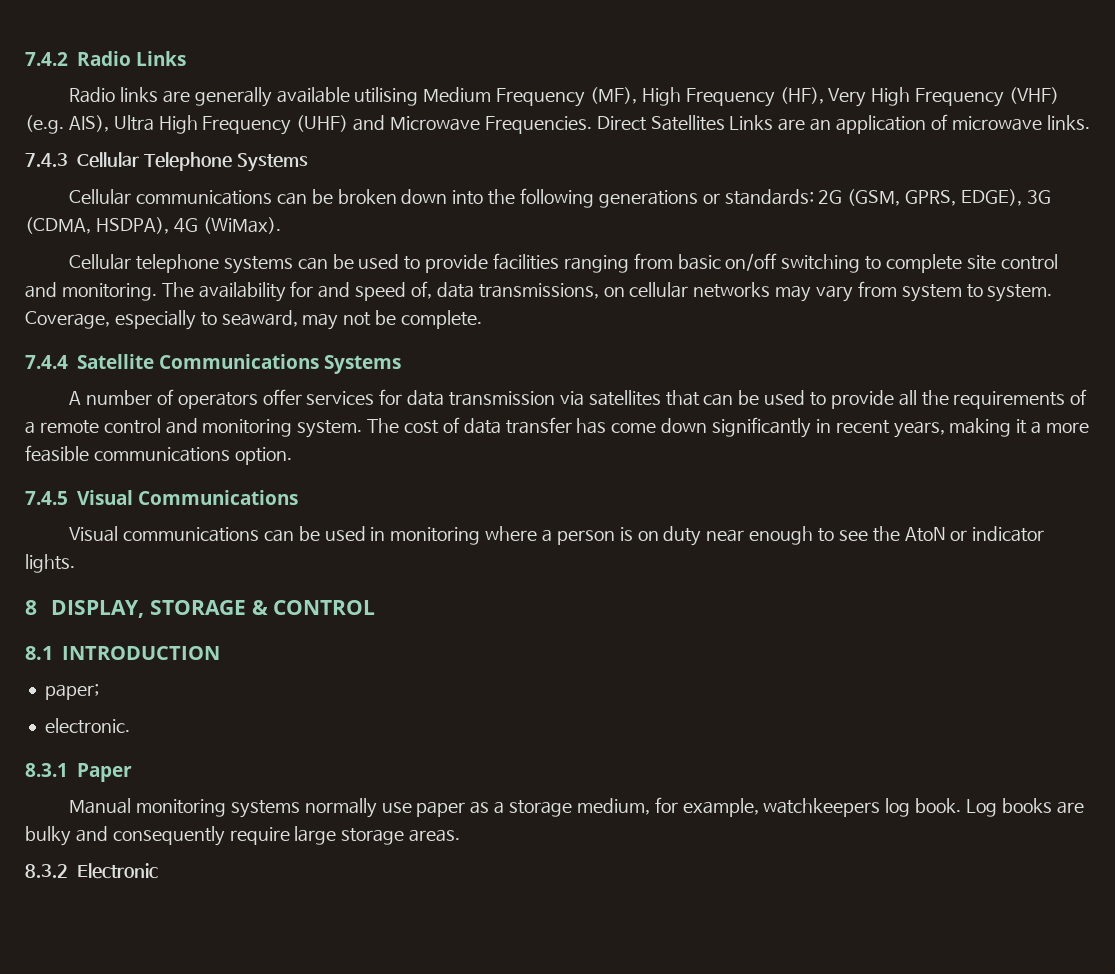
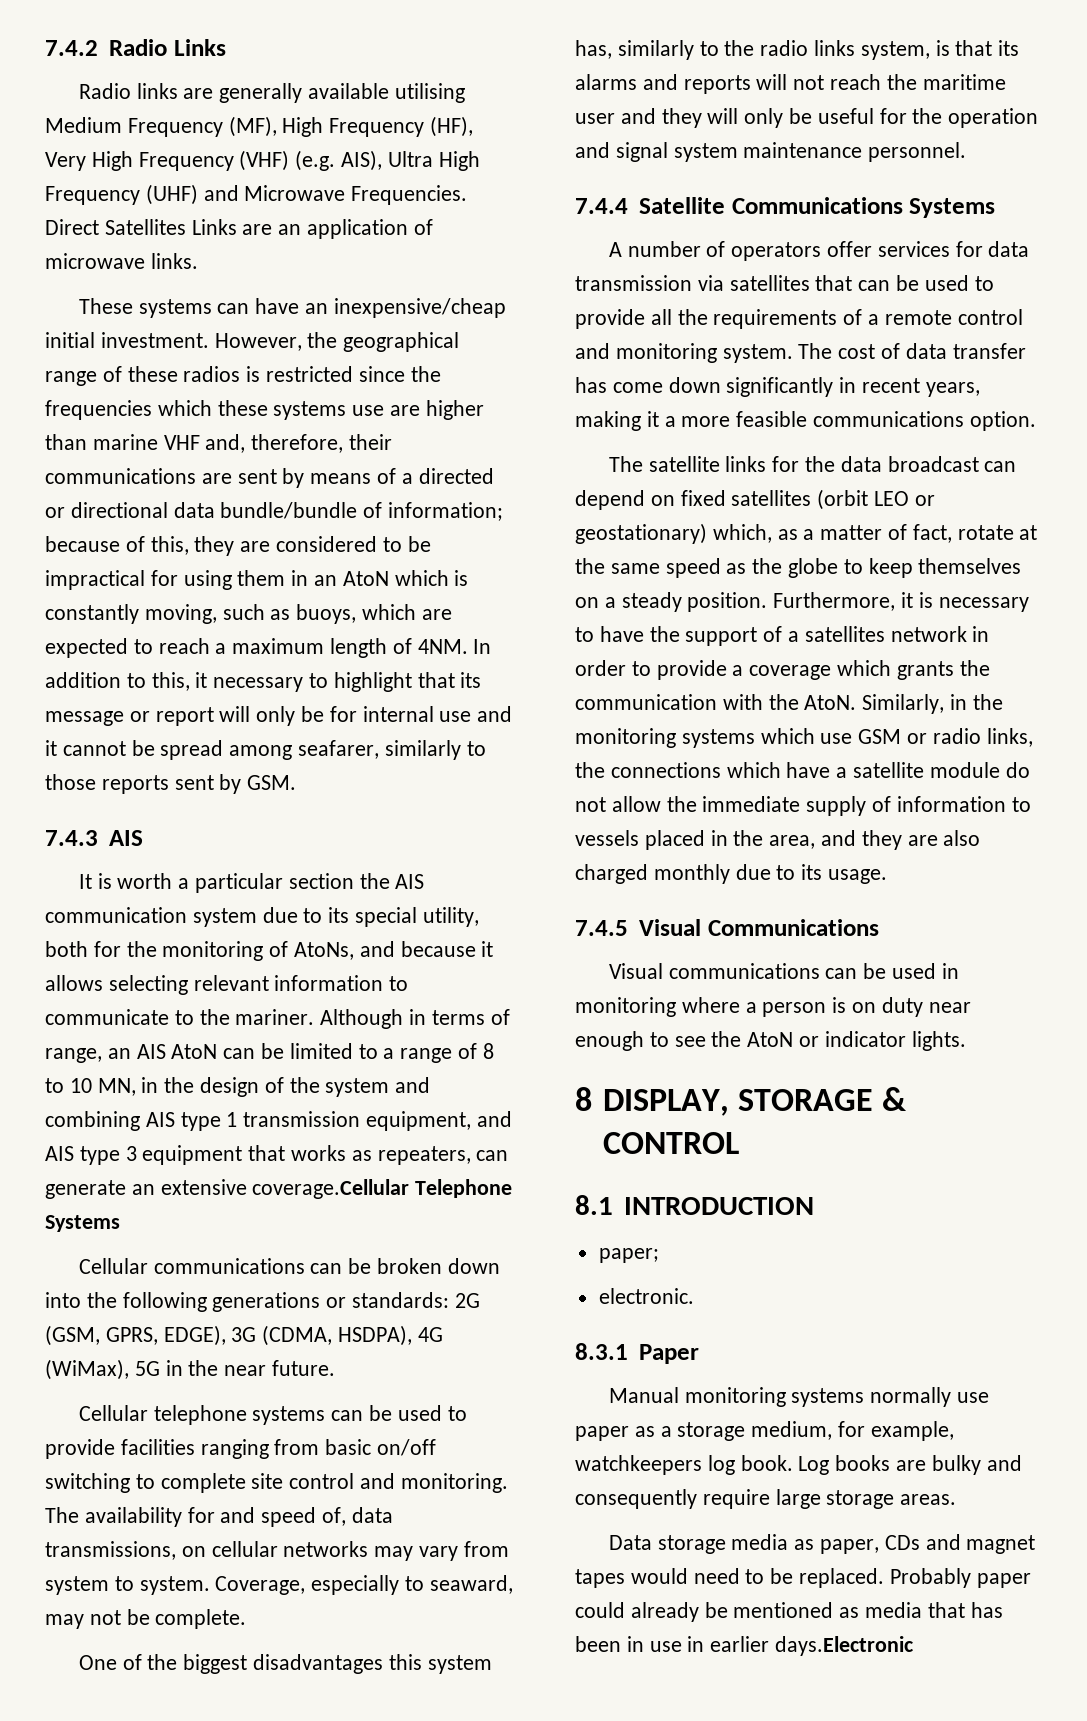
- 7.4.3 Cellular Telephone Systems
+ These systems can have an inexpensive/cheap initial investment. However, the geographical range of these radios is restricted since the frequencies which these systems use are higher than marine VHF and, therefore, their communications are sent by means of a directed or directional data bundle/bundle of information; because of this, they are considered to be impractical for using them in an AtoN which is constantly moving, such as buoys, which are expected to reach a maximum length of 4NM. In addition to this, it necessary to highlight that its message or report will only be for internal use and it cannot be spread among seafarer, similarly to those reports sent by GSM.
+ 7.4.3 AIS
+ It is worth a particular section the AIS communication system due to its special utility, both for the monitoring of AtoNs, and because it allows selecting relevant information to communicate to the mariner. Although in terms of range, an AIS AtoN can be limited to a range of 8 to 10 MN, in the design of the system and combining AIS type 1 transmission equipment, and AIS type 3 equipment that works as repeaters, can generate an extensive coverage.Cellular Telephone Systems
- Cellular communications can be broken down into the following generations or standards: 2G (GSM, GPRS, EDGE), 3G (CDMA, HSDPA), 4G (WiMax).
+ Cellular communications can be broken down into the following generations or standards: 2G (GSM, GPRS, EDGE), 3G (CDMA, HSDPA), 4G (WiMax), 5G in the near future.
+ One of the biggest disadvantages this system has, similarly to the radio links system, is that its alarms and reports will not reach the maritime user and they will only be useful for the operation and signal system maintenance personnel.
+ The satellite links for the data broadcast can depend on fixed satellites (orbit LEO or geostationary) which, as a matter of fact, rotate at the same speed as the globe to keep themselves on a steady position. Furthermore, it is necessary to have the support of a satellites network in order to provide a coverage which grants the communication with the AtoN. Similarly, in the monitoring systems which use GSM or radio links, the connections which have a satellite module do not allow the immediate supply of information to vessels placed in the area, and they are also charged monthly due to its usage.
- 8.3.2 Electronic
+ Data storage media as paper, CDs and magnet tapes would need to be replaced. Probably paper could already be mentioned as media that has been in use in earlier days.Electronic

